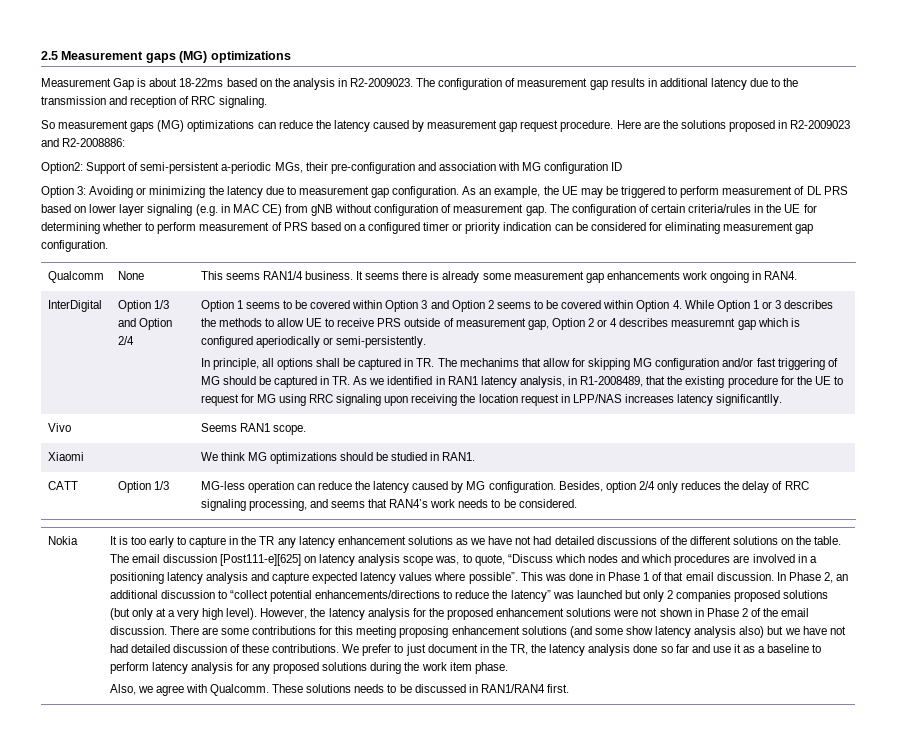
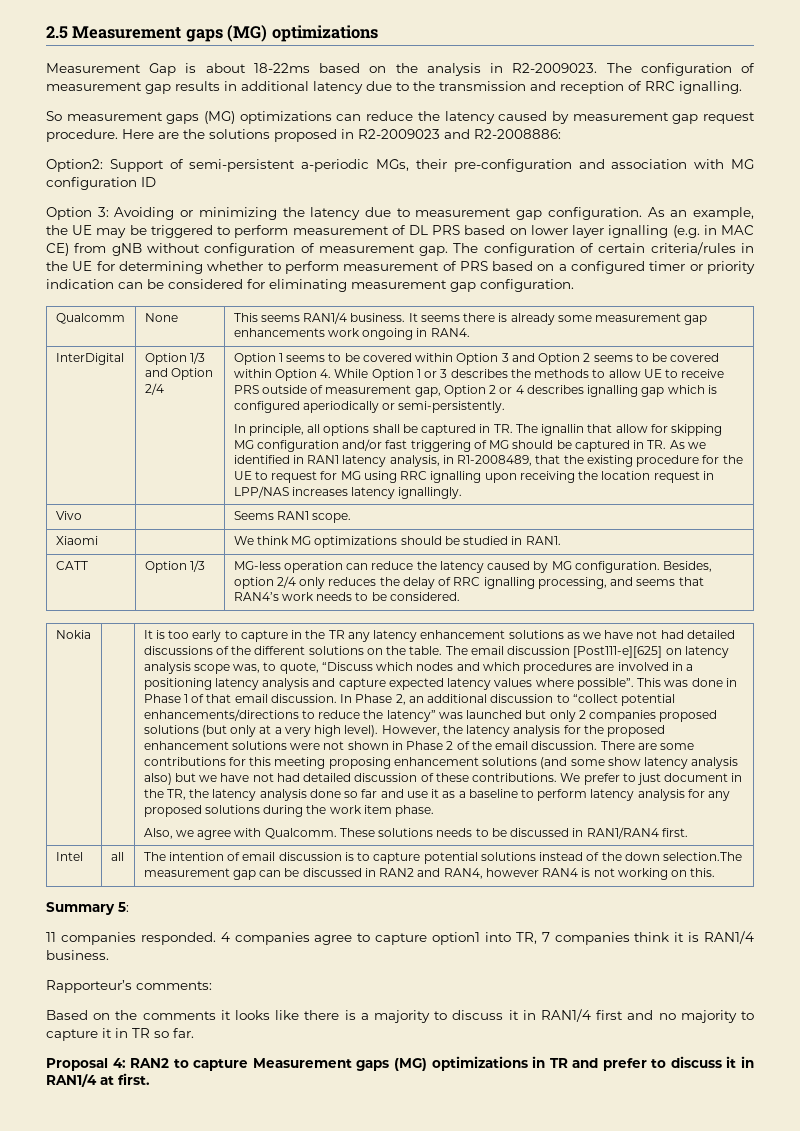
- The configuration of measurement gap results in additional latency due to the transmission and reception of RRC signaling.
+ The configuration of measurement gap results in additional latency due to the transmission and reception of RRC ignalling.
- As an example, the UE may be triggered to perform measurement of DL PRS based on lower layer signaling (e.g. in MAC CE) from gNB without configuration of measurement gap.
+ As an example, the UE may be triggered to perform measurement of DL PRS based on lower layer ignalling (e.g. in MAC CE) from gNB without configuration of measurement gap.
- Option 1 seems to be covered within Option 3 and Option 2 seems to be covered within Option 4. While Option 1 or 3 describes the methods to allow UE to receive PRS outside of measurement gap, Option 2 or 4 describes measuremnt gap which is configured aperiodically or semi-persistently.
+ Option 1 seems to be covered within Option 3 and Option 2 seems to be covered within Option 4. While Option 1 or 3 describes the methods to allow UE to receive PRS outside of measurement gap, Option 2 or 4 describes ignalling gap which is configured aperiodically or semi-persistently.
- In principle, all options shall be captured in TR. The mechanims that allow for skipping MG configuration and/or fast triggering of MG should be captured in TR. As we identified in RAN1 latency analysis, in R1-2008489, that the existing procedure for the UE to request for MG using RRC signaling upon receiving the location request in LPP/NAS increases latency significantlly.
+ In principle, all options shall be captured in TR. The ignallin that allow for skipping MG configuration and/or fast triggering of MG should be captured in TR. As we identified in RAN1 latency analysis, in R1-2008489, that the existing procedure for the UE to request for MG using RRC ignalling upon receiving the location request in LPP/NAS increases latency ignallingly.
- CATT | Option 1/3 | MG-less operation can reduce the latency caused by MG configuration. Besides, option 2/4 only reduces the delay of RRC signaling processing, and seems that RAN4’s work needs to be considered.
+ CATT | Option 1/3 | MG-less operation can reduce the latency caused by MG configuration. Besides, option 2/4 only reduces the delay of RRC ignalling processing, and seems that RAN4’s work needs to be considered.
+ Intel | all | The intention of email discussion is to capture potential solutions instead of the down selection.The measurement gap can be discussed in RAN2 and RAN4, however RAN4 is not working on this.
+ Summary 5:
+ 11 companies responded. 4 companies agree to capture option1 into TR, 7 companies think it is RAN1/4 business.
+ Rapporteur’s comments:
+ Based on the comments it looks like there is a majority to discuss it in RAN1/4 first and no majority to capture it in TR so far.
+ Proposal 4: RAN2 to capture Measurement gaps (MG) optimizations in TR and prefer to discuss it in RAN1/4 at first.

